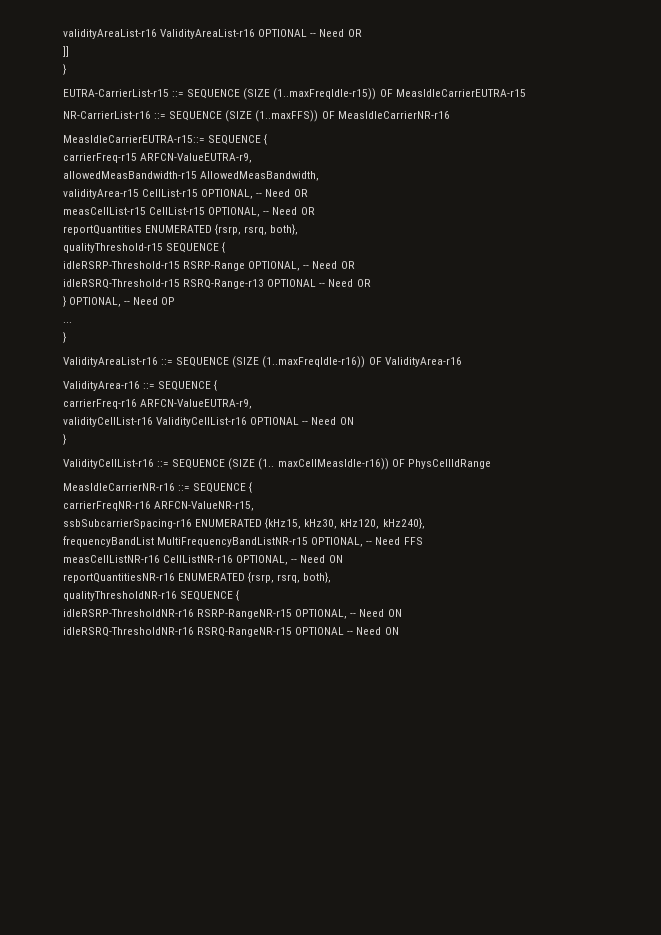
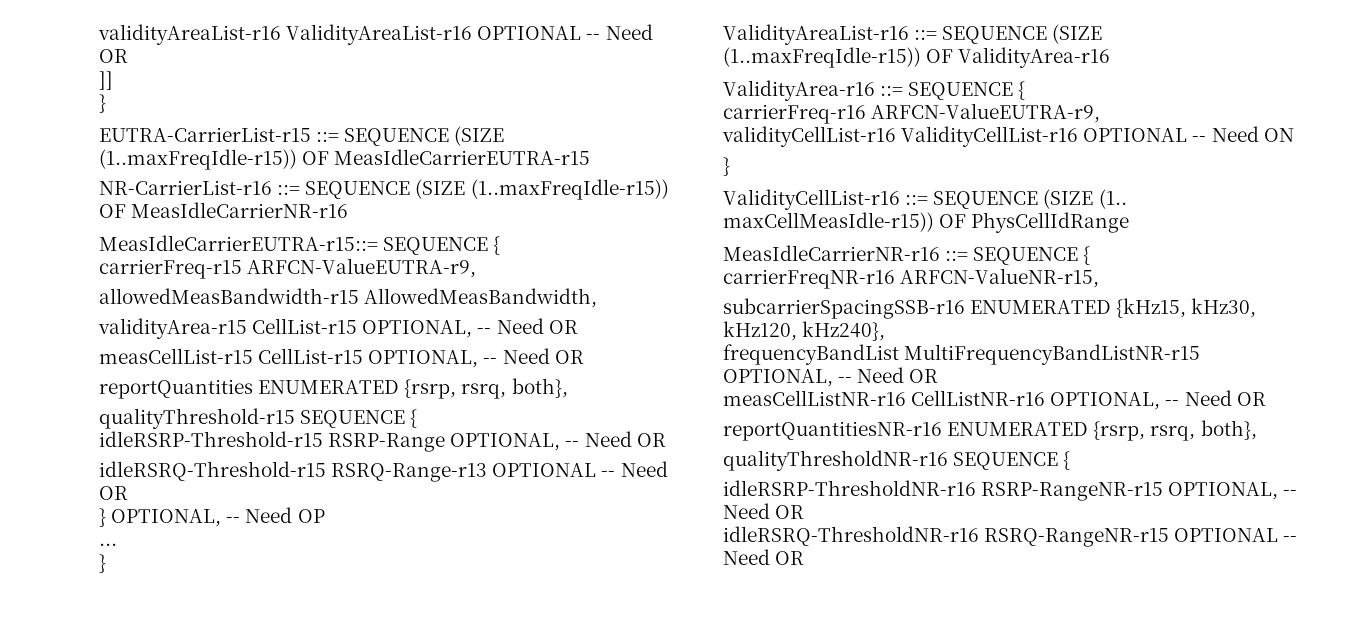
- NR-CarrierList-r16 ::= SEQUENCE (SIZE (1..maxFFS)) OF MeasIdleCarrierNR-r16
+ NR-CarrierList-r16 ::= SEQUENCE (SIZE (1..maxFreqIdle-r15)) OF MeasIdleCarrierNR-r16
- ValidityAreaList-r16 ::= SEQUENCE (SIZE (1..maxFreqIdle-r16)) OF ValidityArea-r16
+ ValidityAreaList-r16 ::= SEQUENCE (SIZE (1..maxFreqIdle-r15)) OF ValidityArea-r16
- ValidityCellList-r16 ::= SEQUENCE (SIZE (1.. maxCellMeasIdle-r16)) OF PhysCellIdRange
+ ValidityCellList-r16 ::= SEQUENCE (SIZE (1.. maxCellMeasIdle-r15)) OF PhysCellIdRange
- ssbSubcarrierSpacing-r16 ENUMERATED {kHz15, kHz30, kHz120, kHz240},
+ subcarrierSpacingSSB-r16 ENUMERATED {kHz15, kHz30, kHz120, kHz240},
- frequencyBandList MultiFrequencyBandListNR-r15 OPTIONAL, -- Need FFS
+ frequencyBandList MultiFrequencyBandListNR-r15 OPTIONAL, -- Need OR
- measCellListNR-r16 CellListNR-r16 OPTIONAL, -- Need ON
+ measCellListNR-r16 CellListNR-r16 OPTIONAL, -- Need OR
- idleRSRP-ThresholdNR-r16 RSRP-RangeNR-r15 OPTIONAL, -- Need ON
+ idleRSRP-ThresholdNR-r16 RSRP-RangeNR-r15 OPTIONAL, -- Need OR
- idleRSRQ-ThresholdNR-r16 RSRQ-RangeNR-r15 OPTIONAL -- Need ON
+ idleRSRQ-ThresholdNR-r16 RSRQ-RangeNR-r15 OPTIONAL -- Need OR

